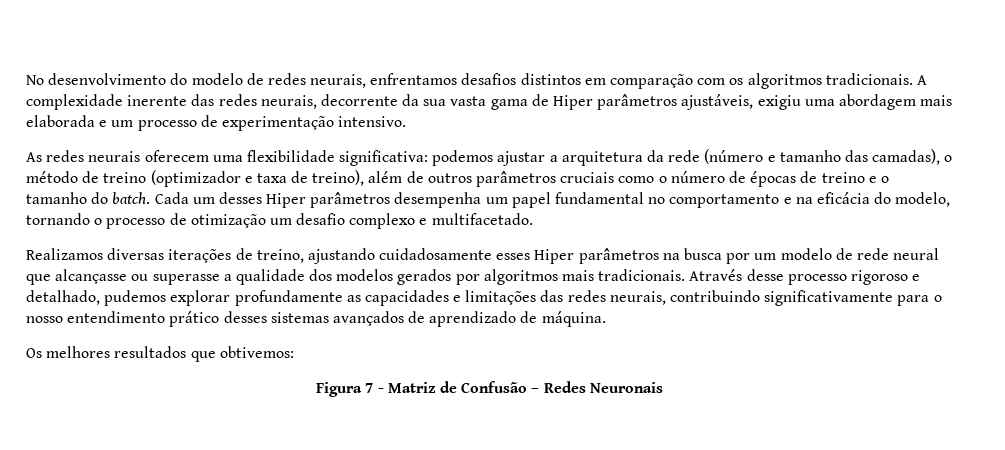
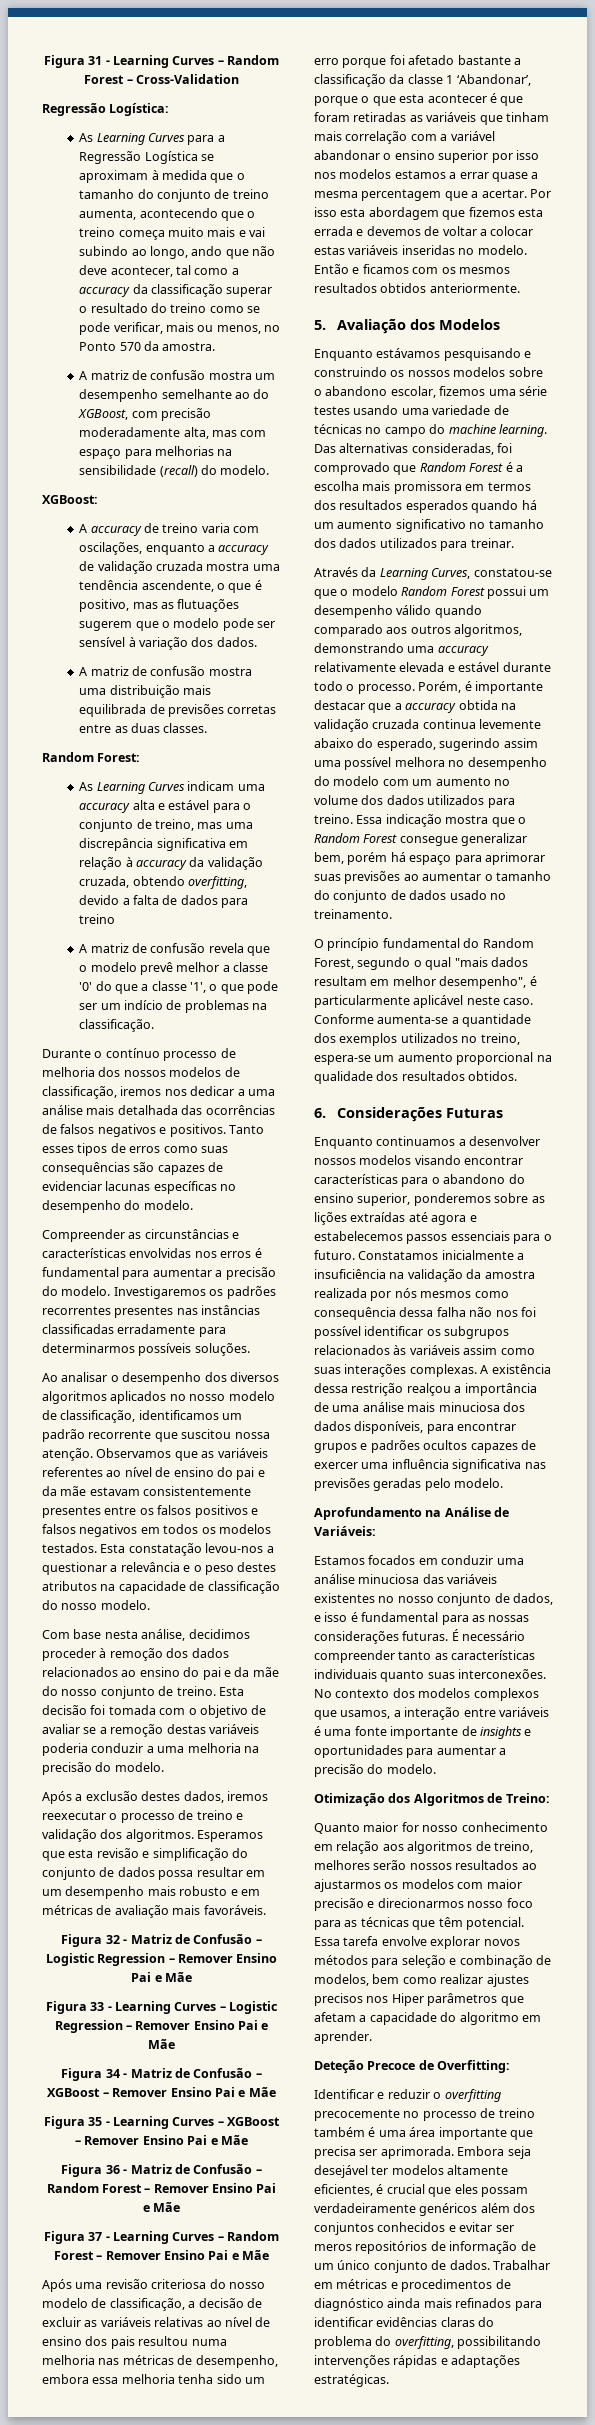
- No desenvolvimento do modelo de redes neurais, enfrentamos desafios distintos em comparação com os algoritmos tradicionais. A complexidade inerente das redes neurais, decorrente da sua vasta gama de Hiper parâmetros ajustáveis, exigiu uma abordagem mais elaborada e um processo de experimentação intensivo.
- As redes neurais oferecem uma flexibilidade significativa: podemos ajustar a arquitetura da rede (número e tamanho das camadas), o método de treino (optimizador e taxa de treino), além de outros parâmetros cruciais como o número de épocas de treino e o tamanho do batch. Cada um desses Hiper parâmetros desempenha um papel fundamental no comportamento e na eficácia do modelo, tornando o processo de otimização um desafio complexo e multifacetado.
- Realizamos diversas iterações de treino, ajustando cuidadosamente esses Hiper parâmetros na busca por um modelo de rede neural que alcançasse ou superasse a qualidade dos modelos gerados por algoritmos mais tradicionais. Através desse processo rigoroso e detalhado, pudemos explorar profundamente as capacidades e limitações das redes neurais, contribuindo significativamente para o nosso entendimento prático desses sistemas avançados de aprendizado de máquina.
- Os melhores resultados que obtivemos:
- Figura 7 - Matriz de Confusão – Redes Neuronais
+ Figura 31 - Learning Curves – Random Forest – Cross-Validation
+ Regressão Logística:
+ As Learning Curves para a Regressão Logística se aproximam à medida que o tamanho do conjunto de treino aumenta, acontecendo que o treino começa muito mais e vai subindo ao longo, ando que não deve acontecer, tal como a accuracy da classificação superar o resultado do treino como se pode verificar, mais ou menos, no Ponto 570 da amostra.
+ A matriz de confusão mostra um desempenho semelhante ao do XGBoost, com precisão moderadamente alta, mas com espaço para melhorias na sensibilidade (recall) do modelo.
+ XGBoost:
+ A accuracy de treino varia com oscilações, enquanto a accuracy de validação cruzada mostra uma tendência ascendente, o que é positivo, mas as flutuações sugerem que o modelo pode ser sensível à variação dos dados.
+ A matriz de confusão mostra uma distribuição mais equilibrada de previsões corretas entre as duas classes.
+ Random Forest:
+ As Learning Curves indicam uma accuracy alta e estável para o conjunto de treino, mas uma discrepância significativa em relação à accuracy da validação cruzada, obtendo overfitting, devido a falta de dados para treino
+ A matriz de confusão revela que o modelo prevê melhor a classe '0' do que a classe '1', o que pode ser um indício de problemas na classificação.
+ Durante o contínuo processo de melhoria dos nossos modelos de classificação, iremos nos dedicar a uma análise mais detalhada das ocorrências de falsos negativos e positivos. Tanto esses tipos de erros como suas consequências são capazes de evidenciar lacunas específicas no desempenho do modelo.
+ Compreender as circunstâncias e características envolvidas nos erros é fundamental para aumentar a precisão do modelo. Investigaremos os padrões recorrentes presentes nas instâncias classificadas erradamente para determinarmos possíveis soluções.
+ Ao analisar o desempenho dos diversos algoritmos aplicados no nosso modelo de classificação, identificamos um padrão recorrente que suscitou nossa atenção. Observamos que as variáveis referentes ao nível de ensino do pai e da mãe estavam consistentemente presentes entre os falsos positivos e falsos negativos em todos os modelos testados. Esta constatação levou-nos a questionar a relevância e o peso destes atributos na capacidade de classificação do nosso modelo.
+ Com base nesta análise, decidimos proceder à remoção dos dados relacionados ao ensino do pai e da mãe do nosso conjunto de treino. Esta decisão foi tomada com o objetivo de avaliar se a remoção destas variáveis poderia conduzir a uma melhoria na precisão do modelo.
+ Após a exclusão destes dados, iremos reexecutar o processo de treino e validação dos algoritmos. Esperamos que esta revisão e simplificação do conjunto de dados possa resultar em um desempenho mais robusto e em métricas de avaliação mais favoráveis.
+ Figura 32 - Matriz de Confusão – Logistic Regression – Remover Ensino Pai e Mãe
+ Figura 33 - Learning Curves – Logistic Regression – Remover Ensino Pai e Mãe
+ Figura 34 - Matriz de Confusão – XGBoost – Remover Ensino Pai e Mãe
+ Figura 35 - Learning Curves – XGBoost – Remover Ensino Pai e Mãe
+ Figura 36 - Matriz de Confusão – Random Forest – Remover Ensino Pai e Mãe
+ Figura 37 - Learning Curves – Random Forest – Remover Ensino Pai e Mãe
+ Após uma revisão criteriosa do nosso modelo de classificação, a decisão de excluir as variáveis relativas ao nível de ensino dos pais resultou numa melhoria nas métricas de desempenho, embora essa melhoria tenha sido um erro porque foi afetado bastante a classificação da classe 1 ‘Abandonar’, porque o que esta acontecer é que foram retiradas as variáveis que tinham mais correlação com a variável abandonar o ensino superior por isso nos modelos estamos a errar quase a mesma percentagem que a acertar. Por isso esta abordagem que fizemos esta errada e devemos de voltar a colocar estas variáveis inseridas no modelo. Então e ficamos com os mesmos resultados obtidos anteriormente.
+ 5. Avaliação dos Modelos
+ Enquanto estávamos pesquisando e construindo os nossos modelos sobre o abandono escolar, fizemos uma série testes usando uma variedade de técnicas no campo do machine learning. Das alternativas consideradas, foi comprovado que Random Forest é a escolha mais promissora em termos dos resultados esperados quando há um aumento significativo no tamanho dos dados utilizados para treinar.
+ Através da Learning Curves, constatou-se que o modelo Random Forest possui um desempenho válido quando comparado aos outros algoritmos, demonstrando uma accuracy relativamente elevada e estável durante todo o processo. Porém, é importante destacar que a accuracy obtida na validação cruzada continua levemente abaixo do esperado, sugerindo assim uma possível melhora no desempenho do modelo com um aumento no volume dos dados utilizados para treino. Essa indicação mostra que o Random Forest consegue generalizar bem, porém há espaço para aprimorar suas previsões ao aumentar o tamanho do conjunto de dados usado no treinamento.
+ O princípio fundamental do Random Forest, segundo o qual "mais dados resultam em melhor desempenho", é particularmente aplicável neste caso. Conforme aumenta-se a quantidade dos exemplos utilizados no treino, espera-se um aumento proporcional na qualidade dos resultados obtidos.
+ 6. Considerações Futuras
+ Enquanto continuamos a desenvolver nossos modelos visando encontrar características para o abandono do ensino superior, ponderemos sobre as lições extraídas até agora e estabelecemos passos essenciais para o futuro. Constatamos inicialmente a insuficiência na validação da amostra realizada por nós mesmos como consequência dessa falha não nos foi possível identificar os subgrupos relacionados às variáveis assim como suas interações complexas. A existência dessa restrição realçou a importância de uma análise mais minuciosa dos dados disponíveis, para encontrar grupos e padrões ocultos capazes de exercer uma influência significativa nas previsões geradas pelo modelo.
+ Aprofundamento na Análise de Variáveis:
+ Estamos focados em conduzir uma análise minuciosa das variáveis existentes no nosso conjunto de dados, e isso é fundamental para as nossas considerações futuras. É necessário compreender tanto as características individuais quanto suas interconexões. No contexto dos modelos complexos que usamos, a interação entre variáveis é uma fonte importante de insights e oportunidades para aumentar a precisão do modelo.
+ Otimização dos Algoritmos de Treino:
+ Quanto maior for nosso conhecimento em relação aos algoritmos de treino, melhores serão nossos resultados ao ajustarmos os modelos com maior precisão e direcionarmos nosso foco para as técnicas que têm potencial. Essa tarefa envolve explorar novos métodos para seleção e combinação de modelos, bem como realizar ajustes precisos nos Hiper parâmetros que afetam a capacidade do algoritmo em aprender.
+ Deteção Precoce de Overfitting:
+ Identificar e reduzir o overfitting precocemente no processo de treino também é uma área importante que precisa ser aprimorada. Embora seja desejável ter modelos altamente eficientes, é crucial que eles possam verdadeiramente genéricos além dos conjuntos conhecidos e evitar ser meros repositórios de informação de um único conjunto de dados. Trabalhar em métricas e procedimentos de diagnóstico ainda mais refinados para identificar evidências claras do problema do overfitting, possibilitando intervenções rápidas e adaptações estratégicas.

